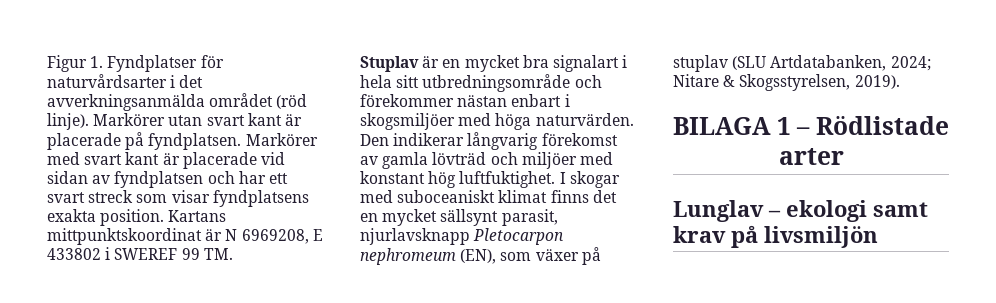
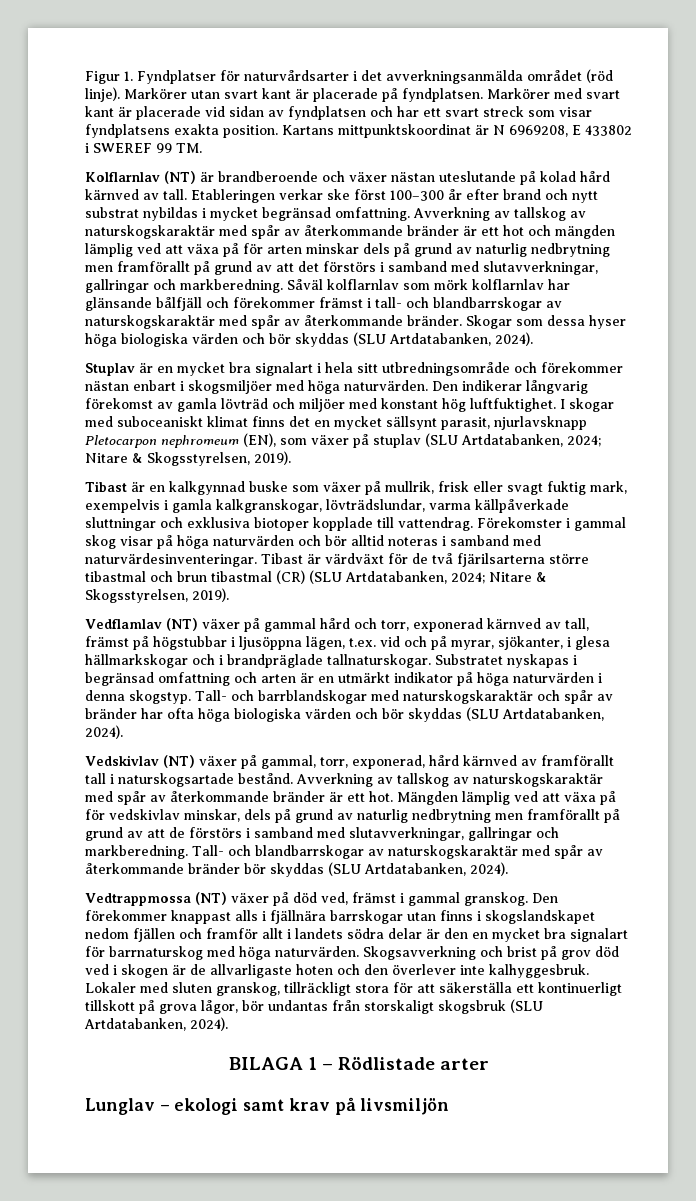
+ Kolflarnlav (NT) är brandberoende och växer nästan uteslutande på kolad hård kärnved av tall. Etableringen verkar ske först 100–300 år efter brand och nytt substrat nybildas i mycket begränsad omfattning. Avverkning av tallskog av naturskogskaraktär med spår av återkommande bränder är ett hot och mängden lämplig ved att växa på för arten minskar dels på grund av naturlig nedbrytning men framförallt på grund av att det förstörs i samband med slutavverkningar, gallringar och markberedning. Såväl kolflarnlav som mörk kolflarnlav har glänsande bålfjäll och förekommer främst i tall- och blandbarrskogar av naturskogskaraktär med spår av återkommande bränder. Skogar som dessa hyser höga biologiska värden och bör skyddas (SLU Artdatabanken, 2024).
+ Tibast är en kalkgynnad buske som växer på mullrik, frisk eller svagt fuktig mark, exempelvis i gamla kalkgranskogar, lövträdslundar, varma källpåverkade sluttningar och exklusiva biotoper kopplade till vattendrag. Förekomster i gammal skog visar på höga naturvärden och bör alltid noteras i samband med naturvärdesinventeringar. Tibast är värdväxt för de två fjärilsarterna större tibastmal och brun tibastmal (CR) (SLU Artdatabanken, 2024; Nitare & Skogsstyrelsen, 2019).
+ Vedflamlav (NT) växer på gammal hård och torr, exponerad kärnved av tall, främst på högstubbar i ljusöppna lägen, t.ex. vid och på myrar, sjökanter, i glesa hällmarkskogar och i brandpräglade tallnaturskogar. Substratet nyskapas i begränsad omfattning och arten är en utmärkt indikator på höga naturvärden i denna skogstyp. Tall- och barrblandskogar med naturskogskaraktär och spår av bränder har ofta höga biologiska värden och bör skyddas (SLU Artdatabanken, 2024).
+ Vedskivlav (NT) växer på gammal, torr, exponerad, hård kärnved av framförallt tall i naturskogsartade bestånd. Avverkning av tallskog av naturskogskaraktär med spår av återkommande bränder är ett hot. Mängden lämplig ved att växa på för vedskivlav minskar, dels på grund av naturlig nedbrytning men framförallt på grund av att de förstörs i samband med slutavverkningar, gallringar och markberedning. Tall- och blandbarrskogar av naturskogskaraktär med spår av återkommande bränder bör skyddas (SLU Artdatabanken, 2024).
+ Vedtrappmossa (NT) växer på död ved, främst i gammal granskog. Den förekommer knappast alls i fjällnära barrskogar utan finns i skogslandskapet nedom fjällen och framför allt i landets södra delar är den en mycket bra signalart för barrnaturskog med höga naturvärden. Skogsavverkning och brist på grov död ved i skogen är de allvarligaste hoten och den överlever inte kalhyggesbruk. Lokaler med sluten granskog, tillräckligt stora för att säkerställa ett kontinuerligt tillskott på grova lågor, bör undantas från storskaligt skogsbruk (SLU Artdatabanken, 2024).

